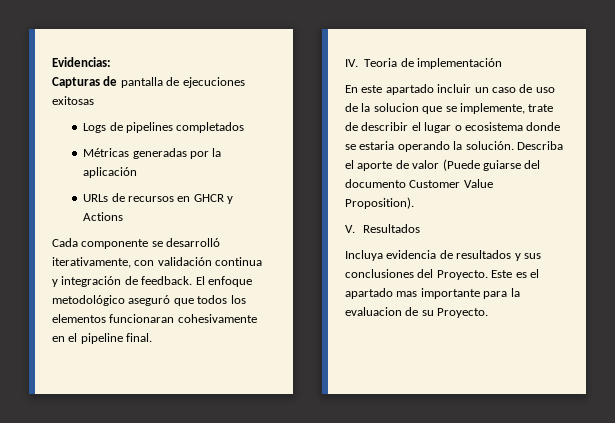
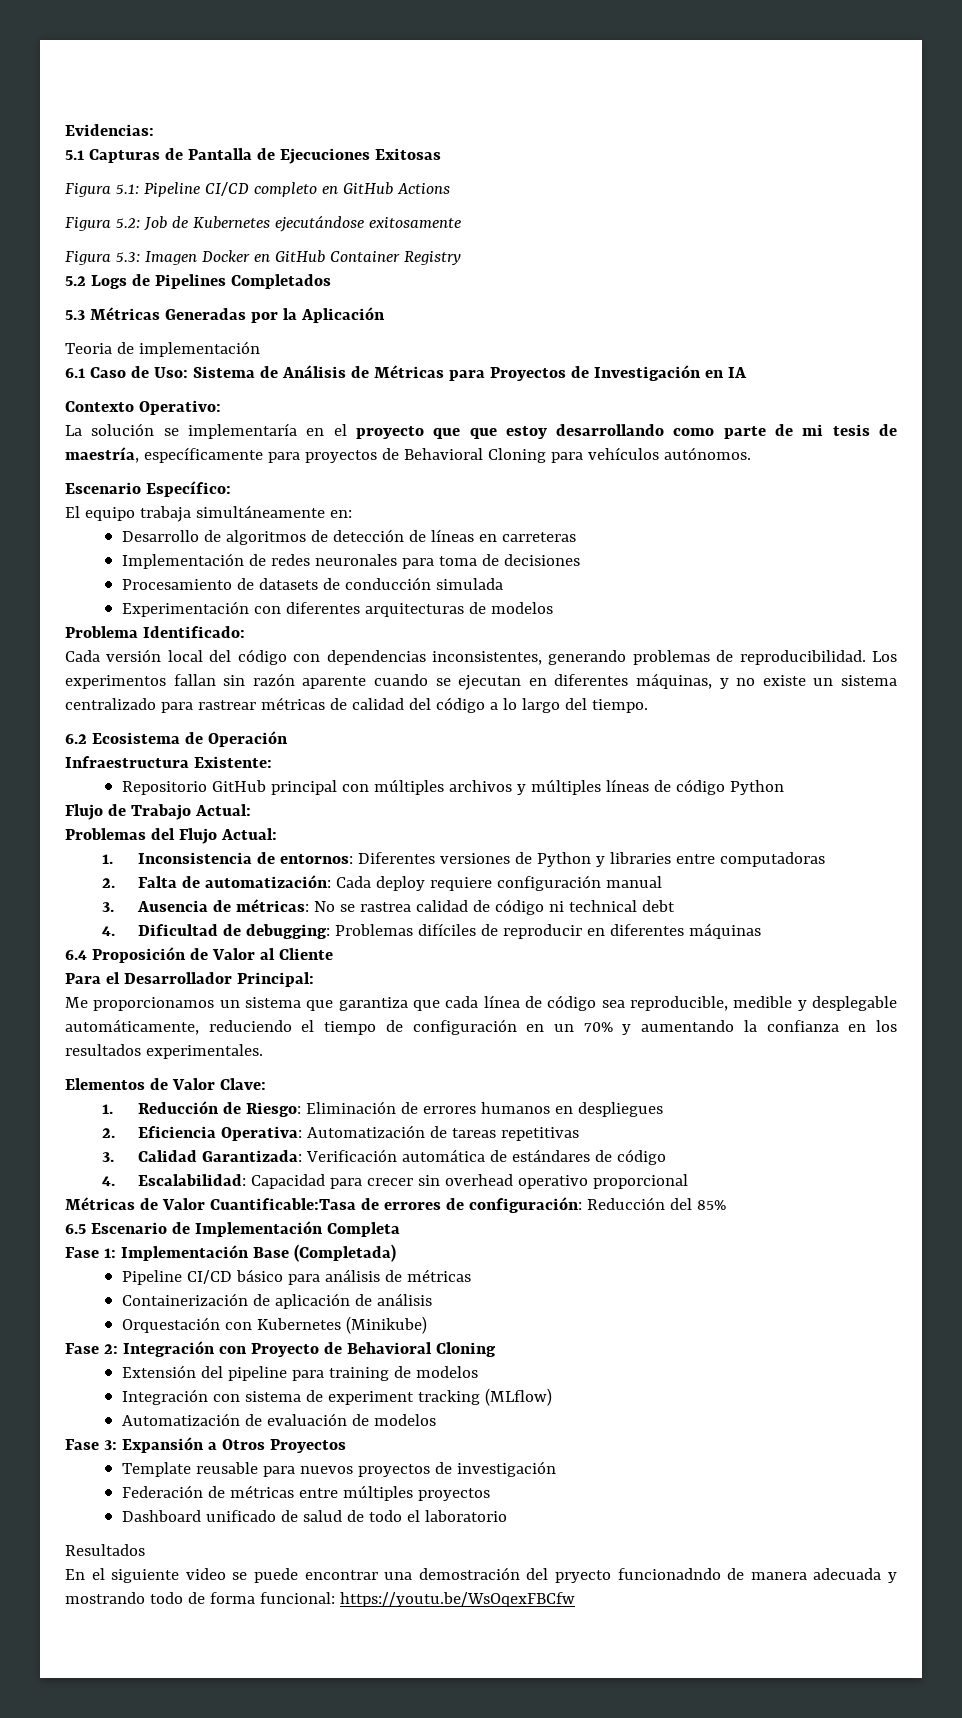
- Capturas de pantalla de ejecuciones exitosas
- Logs de pipelines completados
- Métricas generadas por la aplicación
- URLs de recursos en GHCR y Actions
- Cada componente se desarrolló iterativamente, con validación continua y integración de feedback. El enfoque metodológico aseguró que todos los elementos funcionaran cohesivamente en el pipeline final.
- IV. Teoria de implementación
- En este apartado incluir un caso de uso de la solucion que se implemente, trate de describir el lugar o ecosistema donde se estaria operando la solución. Describa el aporte de valor (Puede guiarse del documento Customer Value Proposition).
- V. Resultados
- Incluya evidencia de resultados y sus conclusiones del Proyecto. Este es el apartado mas importante para la evaluacion de su Proyecto.
+ 5.1 Capturas de Pantalla de Ejecuciones Exitosas
+ Figura 5.1: Pipeline CI/CD completo en GitHub Actions
+ Figura 5.2: Job de Kubernetes ejecutándose exitosamente
+ Figura 5.3: Imagen Docker en GitHub Container Registry
+ 5.2 Logs de Pipelines Completados
+ 5.3 Métricas Generadas por la Aplicación
+ Teoria de implementación
+ 6.1 Caso de Uso: Sistema de Análisis de Métricas para Proyectos de Investigación en IA
+ Contexto Operativo:
+ La solución se implementaría en el proyecto que que estoy desarrollando como parte de mi tesis de maestría, específicamente para proyectos de Behavioral Cloning para vehículos autónomos.
+ Escenario Específico:
+ El equipo trabaja simultáneamente en:
+ Desarrollo de algoritmos de detección de líneas en carreteras
+ Implementación de redes neuronales para toma de decisiones
+ Procesamiento de datasets de conducción simulada
+ Experimentación con diferentes arquitecturas de modelos
+ Problema Identificado:
+ Cada versión local del código con dependencias inconsistentes, generando problemas de reproducibilidad. Los experimentos fallan sin razón aparente cuando se ejecutan en diferentes máquinas, y no existe un sistema centralizado para rastrear métricas de calidad del código a lo largo del tiempo.
+ 6.2 Ecosistema de Operación
+ Infraestructura Existente:
+ Repositorio GitHub principal con múltiples archivos y múltiples líneas de código Python
+ Flujo de Trabajo Actual:
+ Problemas del Flujo Actual:
+ 1. Inconsistencia de entornos: Diferentes versiones de Python y libraries entre computadoras
+ 2. Falta de automatización: Cada deploy requiere configuración manual
+ 3. Ausencia de métricas: No se rastrea calidad de código ni technical debt
+ 4. Dificultad de debugging: Problemas difíciles de reproducir en diferentes máquinas
+ 6.4 Proposición de Valor al Cliente
+ Para el Desarrollador Principal:
+ Me proporcionamos un sistema que garantiza que cada línea de código sea reproducible, medible y desplegable automáticamente, reduciendo el tiempo de configuración en un 70% y aumentando la confianza en los resultados experimentales.
+ Elementos de Valor Clave:
+ 1. Reducción de Riesgo: Eliminación de errores humanos en despliegues
+ 2. Eficiencia Operativa: Automatización de tareas repetitivas
+ 3. Calidad Garantizada: Verificación automática de estándares de código
+ 4. Escalabilidad: Capacidad para crecer sin overhead operativo proporcional
+ Métricas de Valor Cuantificable:Tasa de errores de configuración: Reducción del 85%
+ 6.5 Escenario de Implementación Completa
+ Fase 1: Implementación Base (Completada)
+ Pipeline CI/CD básico para análisis de métricas
+ Containerización de aplicación de análisis
+ Orquestación con Kubernetes (Minikube)
+ Fase 2: Integración con Proyecto de Behavioral Cloning
+ Extensión del pipeline para training de modelos
+ Integración con sistema de experiment tracking (MLflow)
+ Automatización de evaluación de modelos
+ Fase 3: Expansión a Otros Proyectos
+ Template reusable para nuevos proyectos de investigación
+ Federación de métricas entre múltiples proyectos
+ Dashboard unificado de salud de todo el laboratorio
+ Resultados
+ En el siguiente video se puede encontrar una demostración del pryecto funcionadndo de manera adecuada y mostrando todo de forma funcional: https://youtu.be/WsOqexFBCfw

